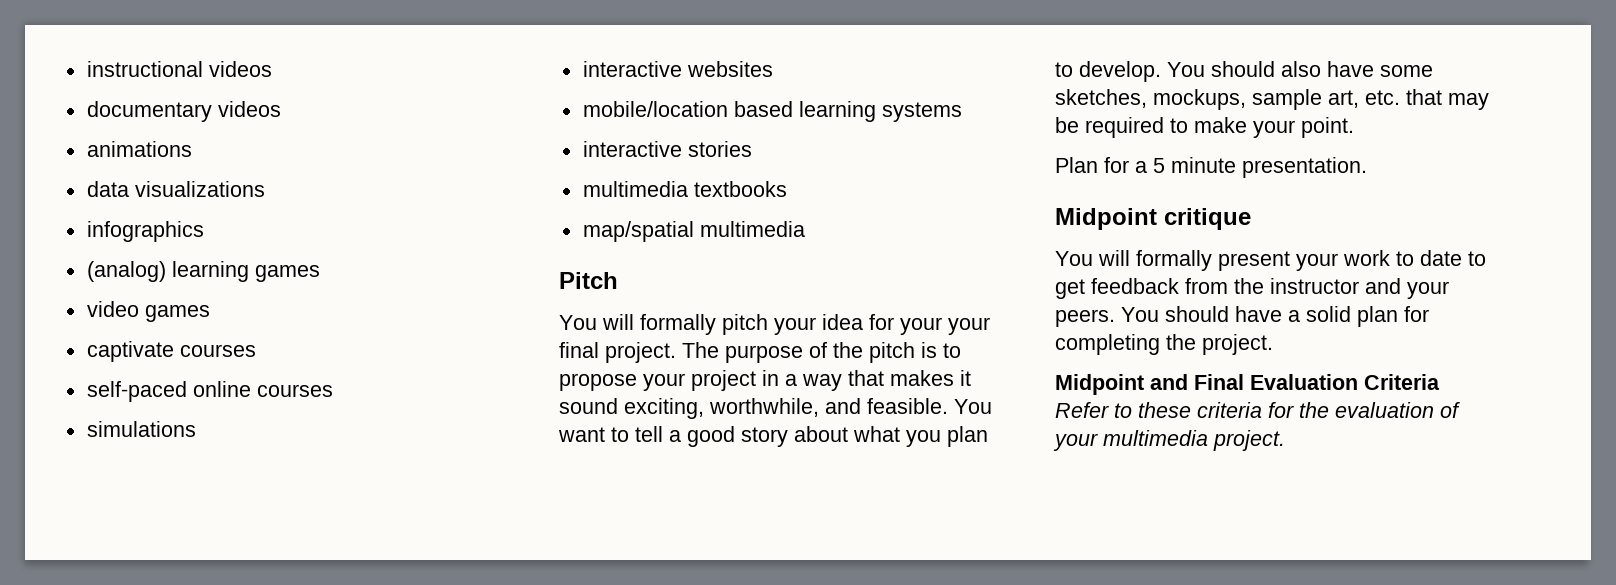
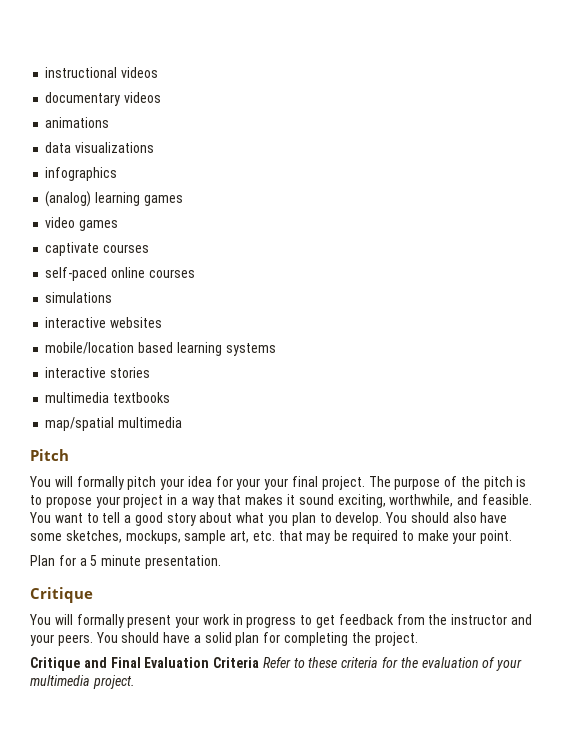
  Plan for a 5 minute presentation.
- Midpoint critique
+ Critique
- You will formally present your work to date to get feedback from the instructor and your peers.
+ You will formally present your work in progress to get feedback from the instructor and your peers.
- Midpoint and Final Evaluation Criteria Refer to these criteria for the evaluation of your multimedia project.
+ Critique and Final Evaluation Criteria Refer to these criteria for the evaluation of your multimedia project.

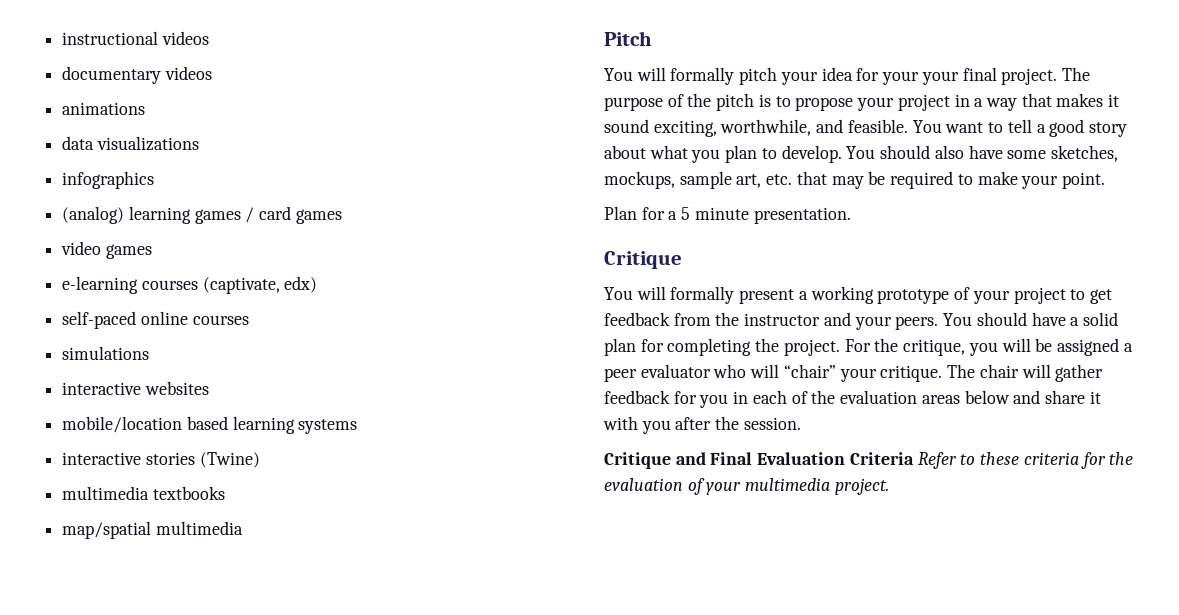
- (analog) learning games
+ (analog) learning games / card games
- captivate courses
+ e-learning courses (captivate, edx)
- interactive stories
+ interactive stories (Twine)
- You will formally present your work in progress to get feedback from the instructor and your peers.
+ You will formally present a working prototype of your project to get feedback from the instructor and your peers.
+ For the critique, you will be assigned a peer evaluator who will “chair” your critique. The chair will gather feedback for you in each of the evaluation areas below and share it with you after the session.

